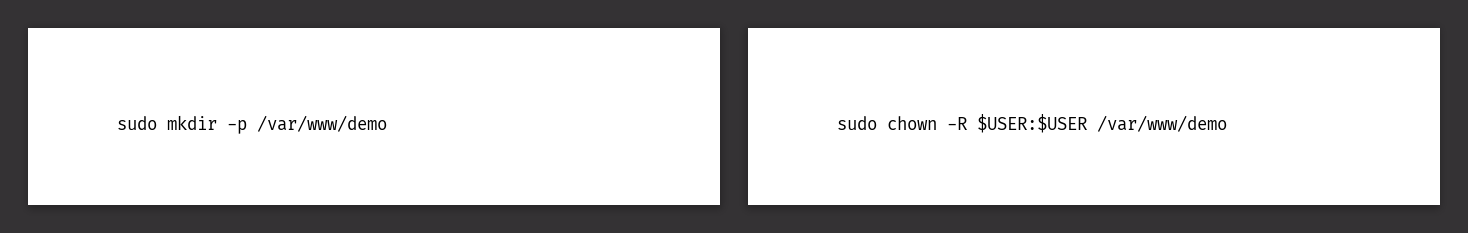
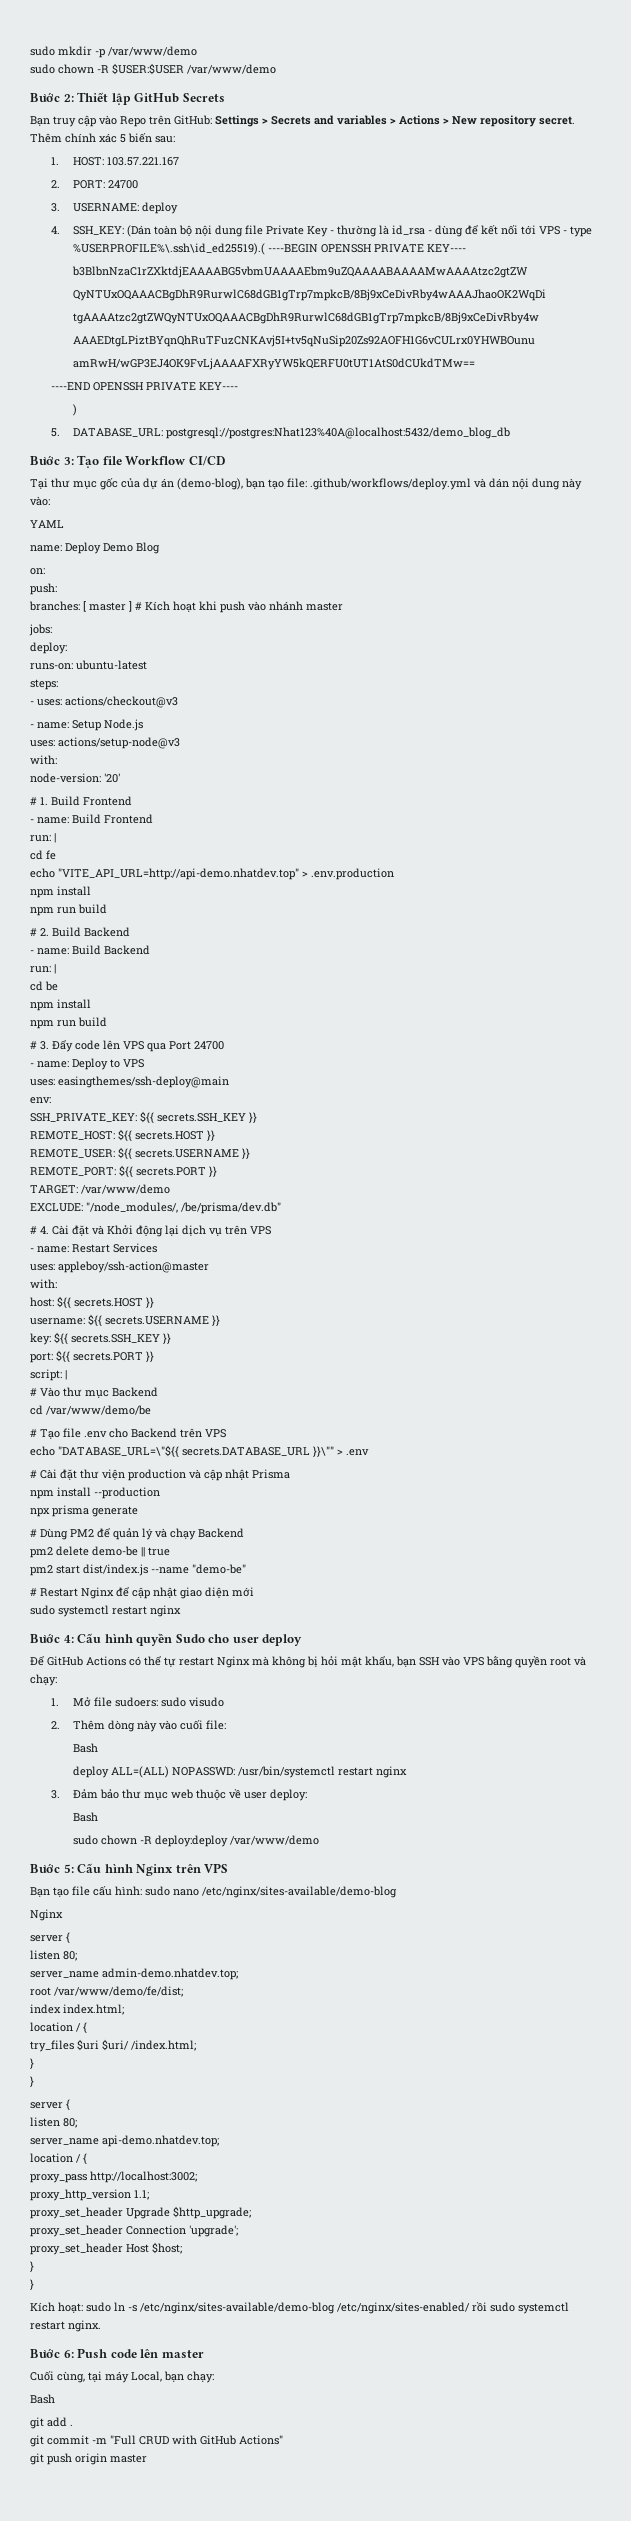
+ Bước 2: Thiết lập GitHub Secrets
+ Bạn truy cập vào Repo trên GitHub: Settings > Secrets and variables > Actions > New repository secret. Thêm chính xác 5 biến sau:
+ 1. HOST: 103.57.221.167
+ 2. PORT: 24700
+ 3. USERNAME: deploy
+ 4. SSH_KEY: (Dán toàn bộ nội dung file Private Key - thường là id_rsa - dùng để kết nối tới VPS - type %USERPROFILE%\.ssh\id_ed25519).( ----BEGIN OPENSSH PRIVATE KEY----
+ b3BlbnNzaC1rZXktdjEAAAABG5vbmUAAAAEbm9uZQAAAABAAAAMwAAAAtzc2gtZW
+ QyNTUxOQAAACBgDhR9RurwlC68dGB1gTrp7mpkcB/8Bj9xCeDivRby4wAAAJhaoOK2WqDi
+ tgAAAAtzc2gtZWQyNTUxOQAAACBgDhR9RurwlC68dGB1gTrp7mpkcB/8Bj9xCeDivRby4w
+ AAAEDtgLPiztBYqnQhRuTFuzCNKAvj5I+tv5qNuSip20Zs92AOFH1G6vCULrx0YHWBOunu
+ amRwH/wGP3EJ4OK9FvLjAAAAFXRyYW5kQERFU0tUT1AtS0dCUkdTMw==
+ ----END OPENSSH PRIVATE KEY----
+ )
+ 5. DATABASE_URL: postgresql://postgres:Nhat123%40A@localhost:5432/demo_blog_db
+ Bước 3: Tạo file Workflow CI/CD
+ Tại thư mục gốc của dự án (demo-blog), bạn tạo file: .github/workflows/deploy.yml và dán nội dung này vào:
+ YAML
+ name: Deploy Demo Blog
+ on:
+ push:
+ branches: [ master ] # Kích hoạt khi push vào nhánh master
+ jobs:
+ deploy:
+ runs-on: ubuntu-latest
+ steps:
+ - uses: actions/checkout@v3
+ - name: Setup Node.js
+ uses: actions/setup-node@v3
+ with:
+ node-version: '20'
+ # 1. Build Frontend
+ - name: Build Frontend
+ run: |
+ cd fe
+ echo "VITE_API_URL=http://api-demo.nhatdev.top" > .env.production
+ npm install
+ npm run build
+ # 2. Build Backend
+ - name: Build Backend
+ run: |
+ cd be
+ npm install
+ npm run build
+ # 3. Đẩy code lên VPS qua Port 24700
+ - name: Deploy to VPS
+ uses: easingthemes/ssh-deploy@main
+ env:
+ SSH_PRIVATE_KEY: ${{ secrets.SSH_KEY }}
+ REMOTE_HOST: ${{ secrets.HOST }}
+ REMOTE_USER: ${{ secrets.USERNAME }}
+ REMOTE_PORT: ${{ secrets.PORT }}
+ TARGET: /var/www/demo
+ EXCLUDE: "/node_modules/, /be/prisma/dev.db"
+ # 4. Cài đặt và Khởi động lại dịch vụ trên VPS
+ - name: Restart Services
+ uses: appleboy/ssh-action@master
+ with:
+ host: ${{ secrets.HOST }}
+ username: ${{ secrets.USERNAME }}
+ key: ${{ secrets.SSH_KEY }}
+ port: ${{ secrets.PORT }}
+ script: |
+ # Vào thư mục Backend
+ cd /var/www/demo/be
+ # Tạo file .env cho Backend trên VPS
+ echo "DATABASE_URL=\"${{ secrets.DATABASE_URL }}\"" > .env
+ # Cài đặt thư viện production và cập nhật Prisma
+ npm install --production
+ npx prisma generate
+ # Dùng PM2 để quản lý và chạy Backend
+ pm2 delete demo-be || true
+ pm2 start dist/index.js --name "demo-be"
+ # Restart Nginx để cập nhật giao diện mới
+ sudo systemctl restart nginx
+ Bước 4: Cấu hình quyền Sudo cho user deploy
+ Để GitHub Actions có thể tự restart Nginx mà không bị hỏi mật khẩu, bạn SSH vào VPS bằng quyền root và chạy:
+ 1. Mở file sudoers: sudo visudo
+ 2. Thêm dòng này vào cuối file:
+ Bash
+ deploy ALL=(ALL) NOPASSWD: /usr/bin/systemctl restart nginx
+ 3. Đảm bảo thư mục web thuộc về user deploy:
+ Bash
+ sudo chown -R deploy:deploy /var/www/demo
+ Bước 5: Cấu hình Nginx trên VPS
+ Bạn tạo file cấu hình: sudo nano /etc/nginx/sites-available/demo-blog
+ Nginx
+ server {
+ listen 80;
+ server_name admin-demo.nhatdev.top;
+ root /var/www/demo/fe/dist;
+ index index.html;
+ location / {
+ try_files $uri $uri/ /index.html;
+ }
+ }
+ server {
+ listen 80;
+ server_name api-demo.nhatdev.top;
+ location / {
+ proxy_pass http://localhost:3002;
+ proxy_http_version 1.1;
+ proxy_set_header Upgrade $http_upgrade;
+ proxy_set_header Connection 'upgrade';
+ proxy_set_header Host $host;
+ }
+ }
+ Kích hoạt: sudo ln -s /etc/nginx/sites-available/demo-blog /etc/nginx/sites-enabled/ rồi sudo systemctl restart nginx.
+ Bước 6: Push code lên master
+ Cuối cùng, tại máy Local, bạn chạy:
+ Bash
+ git add .
+ git commit -m "Full CRUD with GitHub Actions"
+ git push origin master

